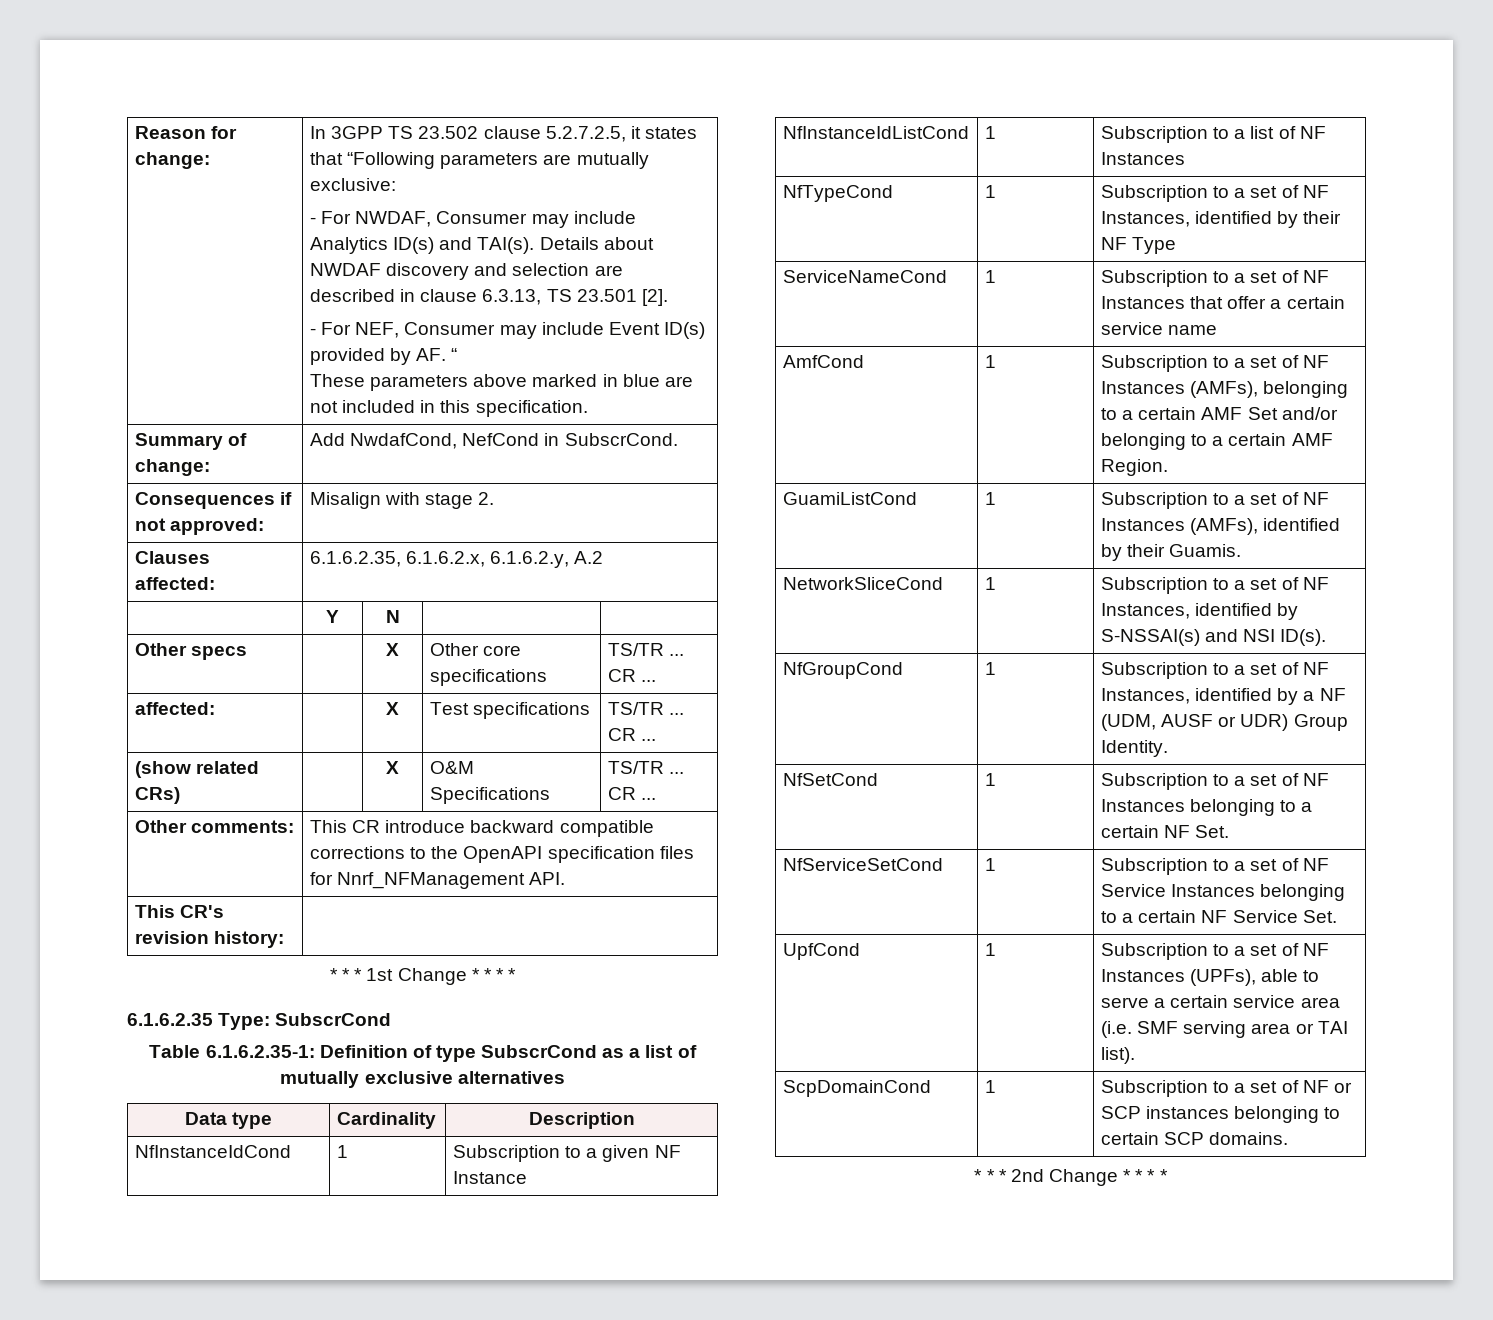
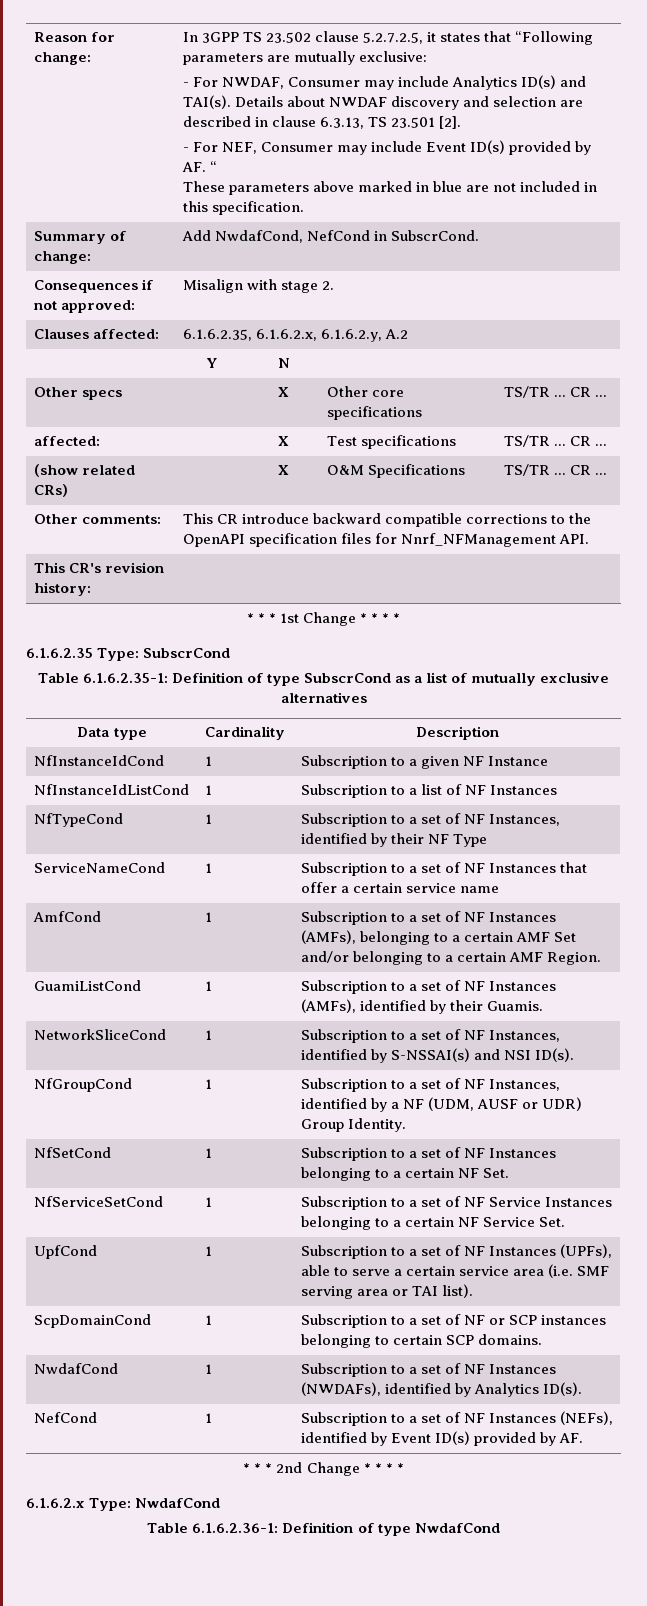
+ NwdafCond | 1 | Subscription to a set of NF Instances (NWDAFs), identified by Analytics ID(s).
+ NefCond | 1 | Subscription to a set of NF Instances (NEFs), identified by Event ID(s) provided by AF.
+ 6.1.6.2.x Type: NwdafCond
+ Table 6.1.6.2.36-1: Definition of type NwdafCond

